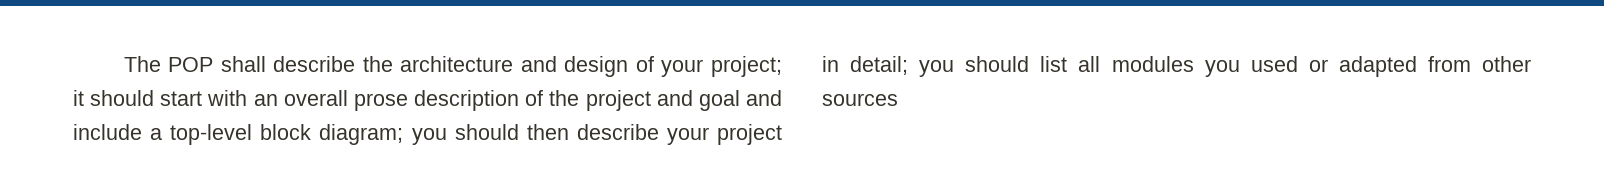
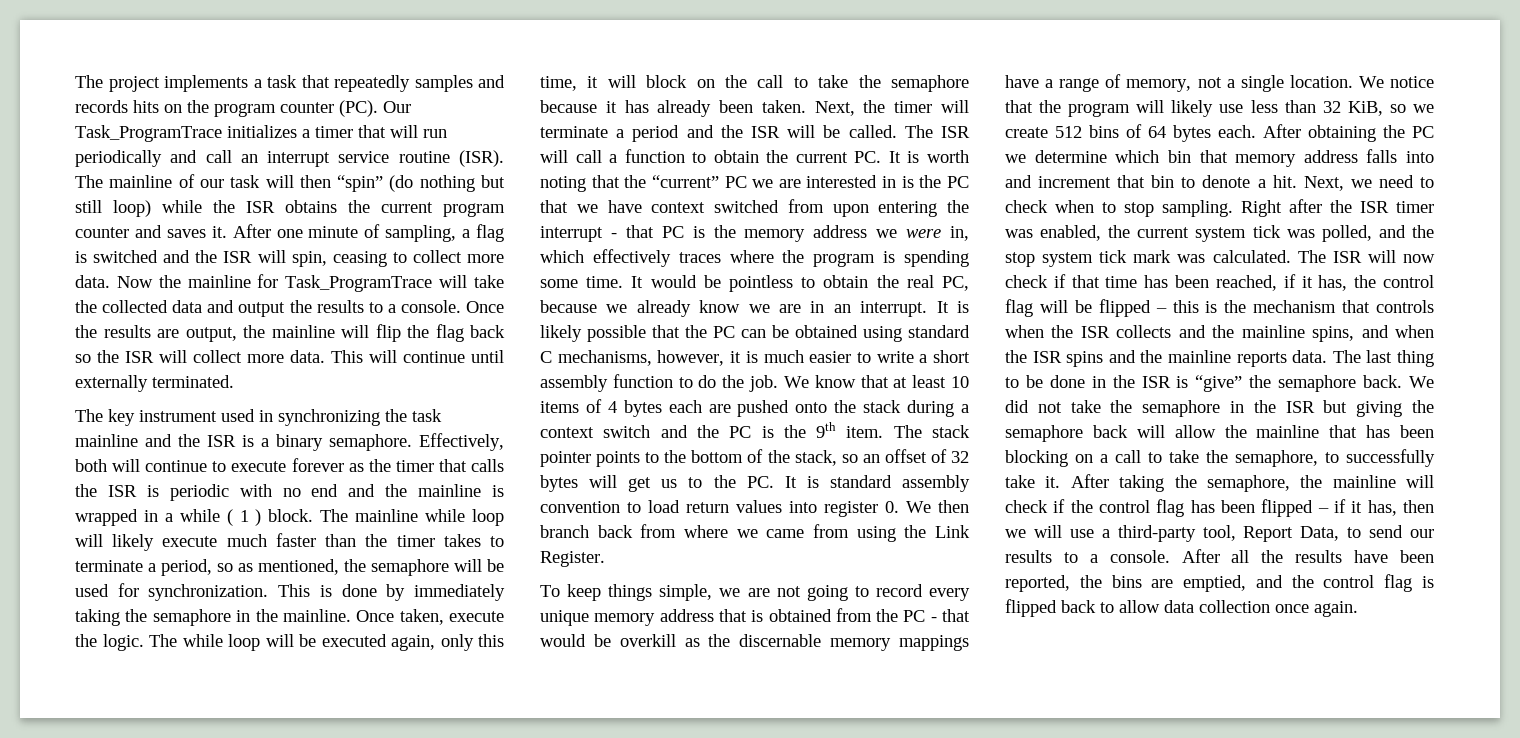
- The POP shall describe the architecture and design of your project; it should start with an overall prose description of the project and goal and include a top-level block diagram; you should then describe your project in detail; you should list all modules you used or adapted from other sources
+ The project implements a task that repeatedly samples and records hits on the program counter (PC). Our Task_ProgramTrace initializes a timer that will run periodically and call an interrupt service routine (ISR). The mainline of our task will then “spin” (do nothing but still loop) while the ISR obtains the current program counter and saves it. After one minute of sampling, a flag is switched and the ISR will spin, ceasing to collect more data. Now the mainline for Task_ProgramTrace will take the collected data and output the results to a console. Once the results are output, the mainline will flip the flag back so the ISR will collect more data. This will continue until externally terminated.
+ The key instrument used in synchronizing the task mainline and the ISR is a binary semaphore. Effectively, both will continue to execute forever as the timer that calls the ISR is periodic with no end and the mainline is wrapped in a while ( 1 ) block. The mainline while loop will likely execute much faster than the timer takes to terminate a period, so as mentioned, the semaphore will be used for synchronization. This is done by immediately taking the semaphore in the mainline. Once taken, execute the logic. The while loop will be executed again, only this time, it will block on the call to take the semaphore because it has already been taken. Next, the timer will terminate a period and the ISR will be called. The ISR will call a function to obtain the current PC. It is worth noting that the “current” PC we are interested in is the PC that we have context switched from upon entering the interrupt - that PC is the memory address we were in, which effectively traces where the program is spending some time. It would be pointless to obtain the real PC, because we already know we are in an interrupt. It is likely possible that the PC can be obtained using standard C mechanisms, however, it is much easier to write a short assembly function to do the job. We know that at least 10 items of 4 bytes each are pushed onto the stack during a context switch and the PC is the 9th item. The stack pointer points to the bottom of the stack, so an offset of 32 bytes will get us to the PC. It is standard assembly convention to load return values into register 0. We then branch back from where we came from using the Link Register.
+ To keep things simple, we are not going to record every unique memory address that is obtained from the PC - that would be overkill as the discernable memory mappings have a range of memory, not a single location. We notice that the program will likely use less than 32 KiB, so we create 512 bins of 64 bytes each. After obtaining the PC we determine which bin that memory address falls into and increment that bin to denote a hit. Next, we need to check when to stop sampling. Right after the ISR timer was enabled, the current system tick was polled, and the stop system tick mark was calculated. The ISR will now check if that time has been reached, if it has, the control flag will be flipped – this is the mechanism that controls when the ISR collects and the mainline spins, and when the ISR spins and the mainline reports data. The last thing to be done in the ISR is “give” the semaphore back. We did not take the semaphore in the ISR but giving the semaphore back will allow the mainline that has been blocking on a call to take the semaphore, to successfully take it. After taking the semaphore, the mainline will check if the control flag has been flipped – if it has, then we will use a third-party tool, Report Data, to send our results to a console. After all the results have been reported, the bins are emptied, and the control flag is flipped back to allow data collection once again.

